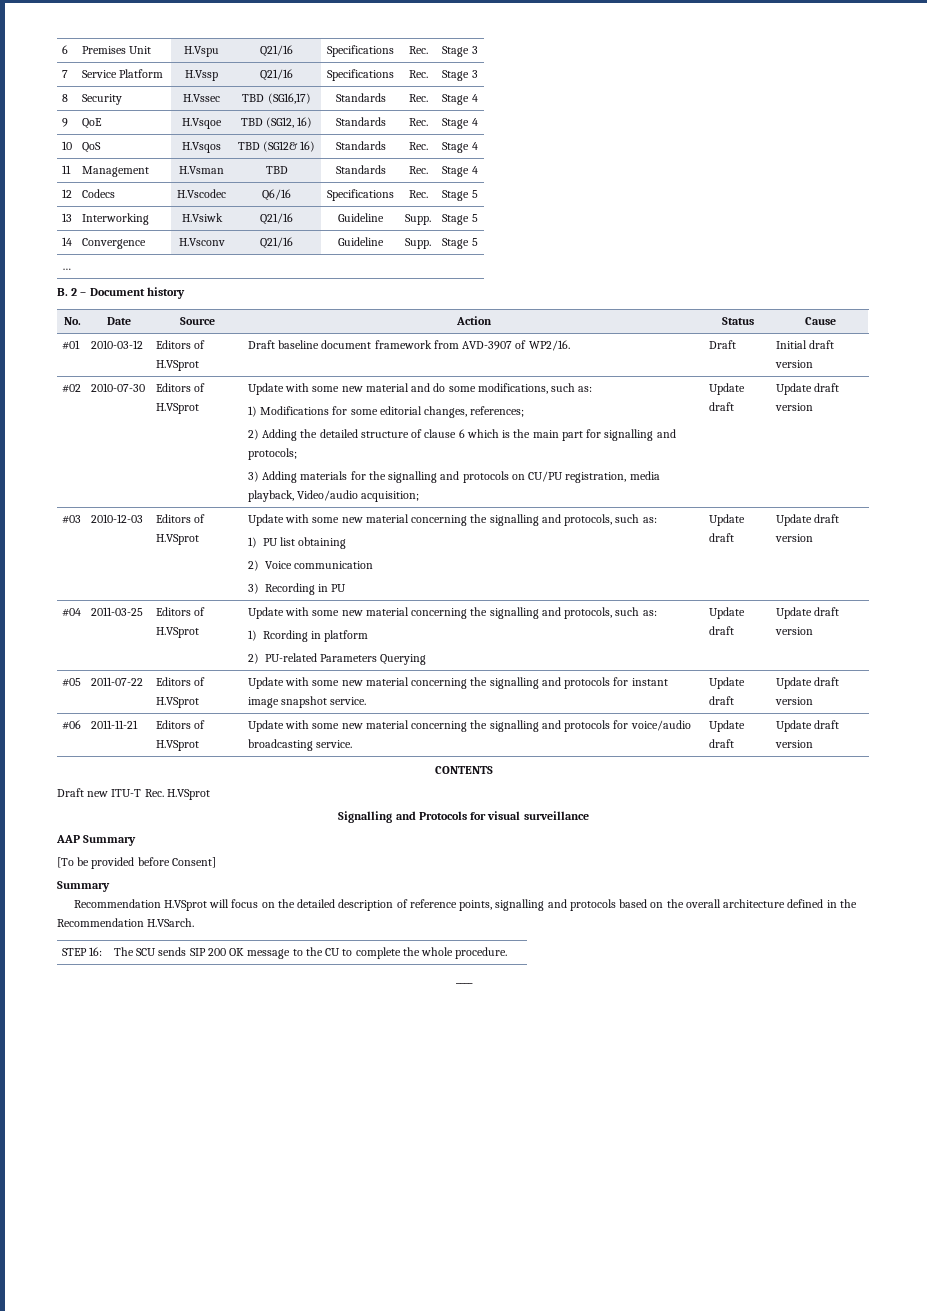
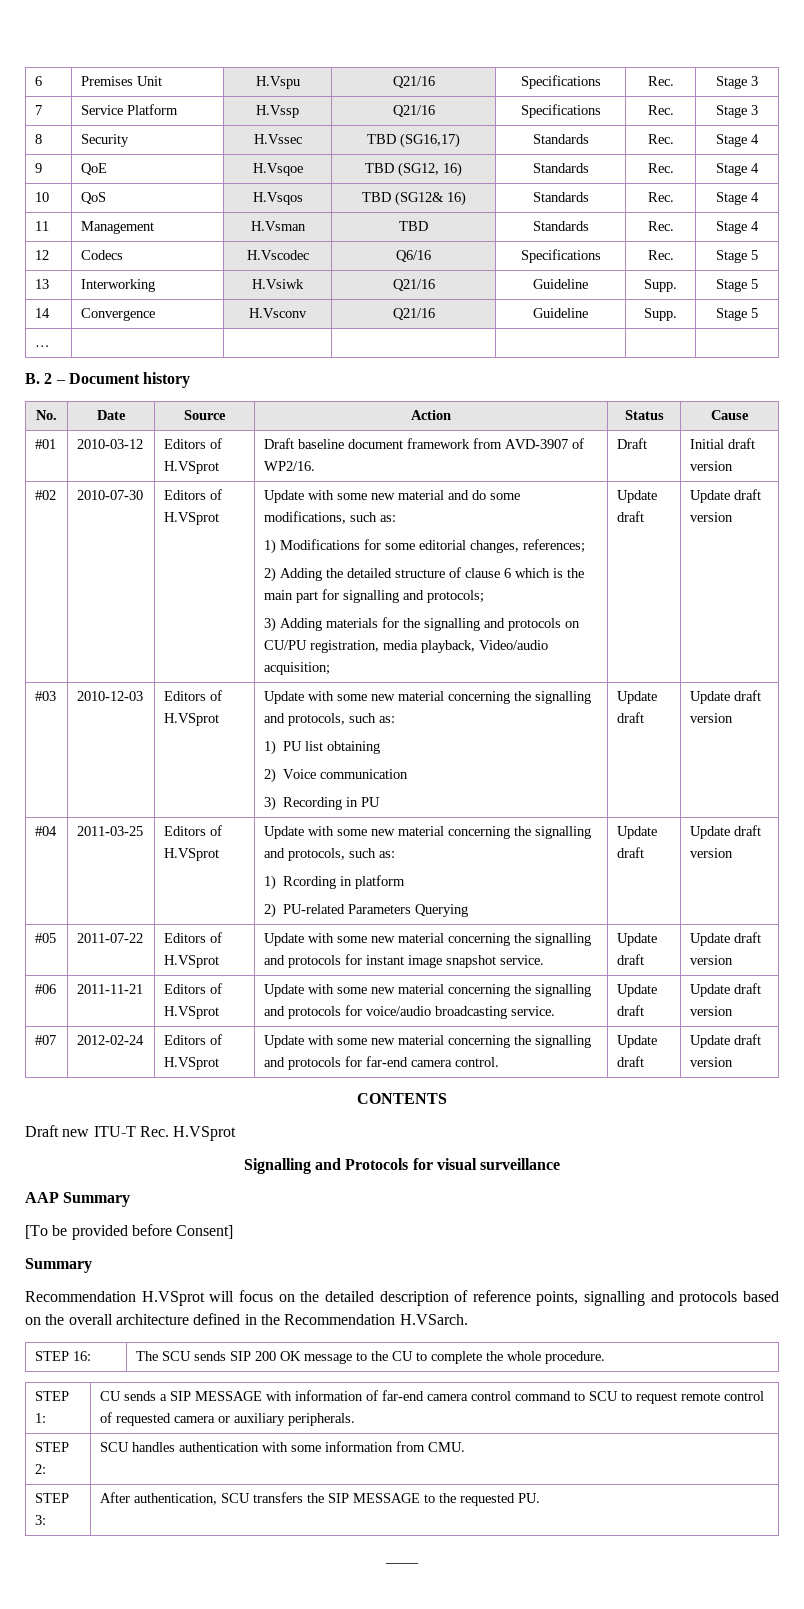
+ #07 | 2012-02-24 | Editors of H.VSprot | Update with some new material concerning the signalling and protocols for far-end camera control. | Update draft | Update draft version
+ STEP 1: | CU sends a SIP MESSAGE with information of far-end camera control command to SCU to request remote control of requested camera or auxiliary peripherals.
+ STEP 2: | SCU handles authentication with some information from CMU.
+ STEP 3: | After authentication, SCU transfers the SIP MESSAGE to the requested PU.

